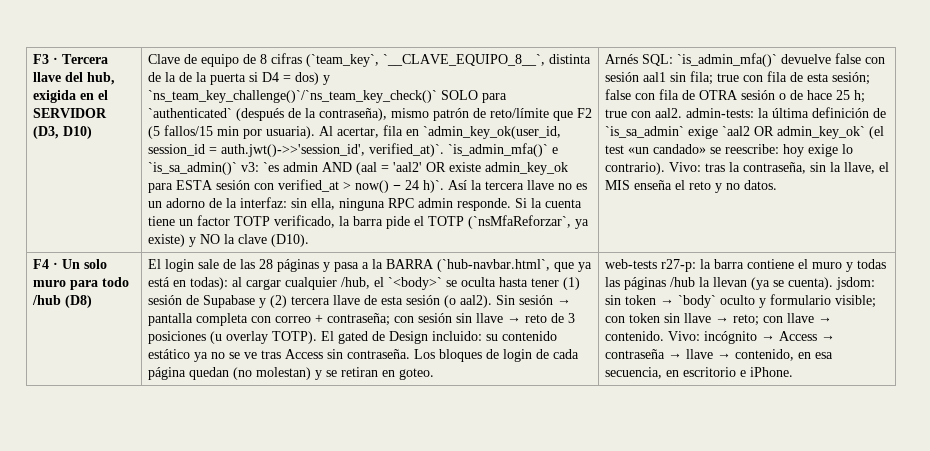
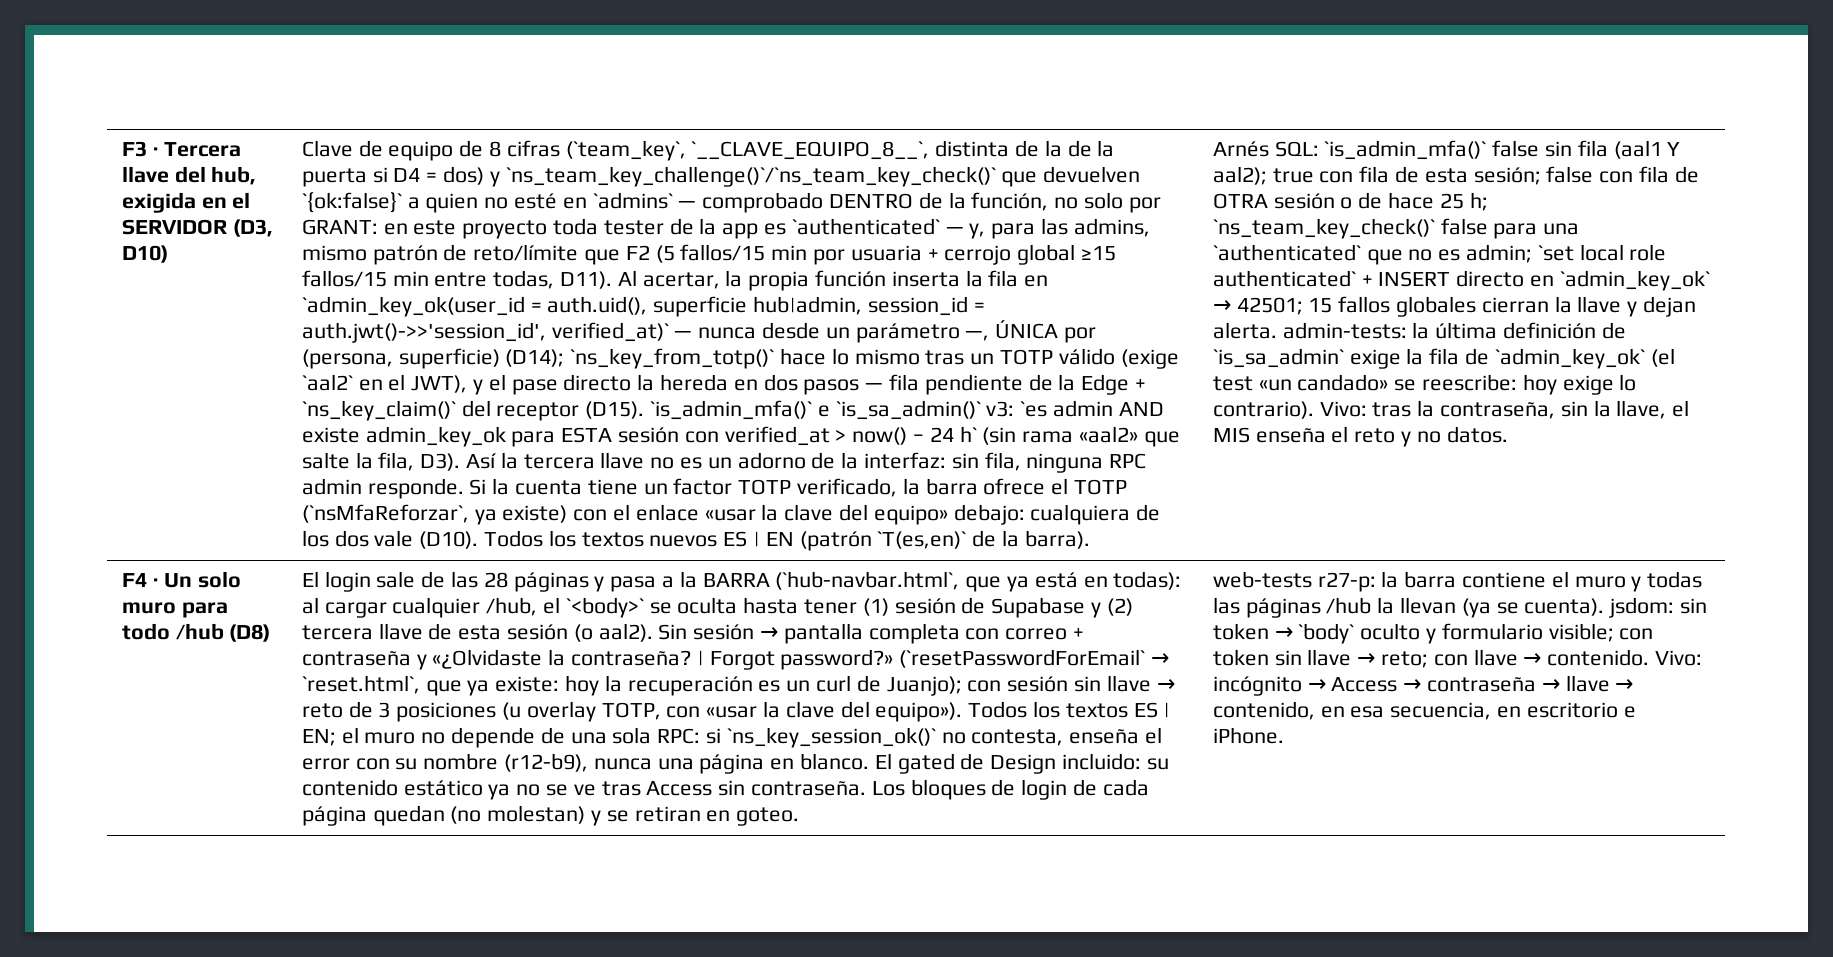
- Clave de equipo de 8 cifras (`team_key`, `__CLAVE_EQUIPO_8__`, distinta de la de la puerta si D4 = dos) y `ns_team_key_challenge()`/`ns_team_key_check()` SOLO para `authenticated` (después de la contraseña), mismo patrón de reto/límite que F2 (5 fallos/15 min por usuaria). Al acertar, fila en `admin_key_ok(user_id, session_id = auth.jwt()->>'session_id', verified_at)`.
+ Clave de equipo de 8 cifras (`team_key`, `__CLAVE_EQUIPO_8__`, distinta de la de la puerta si D4 = dos) y `ns_team_key_challenge()`/`ns_team_key_check()` que devuelven `{ok:false}` a quien no esté en `admins` — comprobado DENTRO de la función, no solo por GRANT: en este proyecto toda tester de la app es `authenticated` — y, para las admins, mismo patrón de reto/límite que F2 (5 fallos/15 min por usuaria + cerrojo global ≥15 fallos/15 min entre todas, D11). Al acertar, la propia función inserta la fila en `admin_key_ok(user_id = auth.uid(), superficie hub|admin, session_id = auth.jwt()->>'session_id', verified_at)` — nunca desde un parámetro —, ÚNICA por (persona, superficie) (D14); `ns_key_from_totp()` hace lo mismo tras un TOTP válido (exige `aal2` en el JWT), y el pase directo la hereda en dos pasos — fila pendiente de la Edge + `ns_key_claim()` del receptor (D15).
- `is_admin_mfa()` e `is_sa_admin()` v3: `es admin AND (aal = 'aal2' OR existe admin_key_ok para ESTA sesión con verified_at > now() − 24 h)`. Así la tercera llave no es un adorno de la interfaz: sin ella, ninguna RPC admin responde.
+ `is_admin_mfa()` e `is_sa_admin()` v3: `es admin AND existe admin_key_ok para ESTA sesión con verified_at > now() − 24 h` (sin rama «aal2» que salte la fila, D3). Así la tercera llave no es un adorno de la interfaz: sin fila, ninguna RPC admin responde.
- Si la cuenta tiene un factor TOTP verificado, la barra pide el TOTP (`nsMfaReforzar`, ya existe) y NO la clave (D10). | Arnés SQL: `is_admin_mfa()` devuelve false con sesión aal1 sin fila; true con fila de esta sesión; false con fila de OTRA sesión o de hace 25 h; true con aal2. admin-tests: la última definición de `is_sa_admin` exige `aal2 OR admin_key_ok` (el test «un candado» se reescribe: hoy exige lo contrario).
+ Si la cuenta tiene un factor TOTP verificado, la barra ofrece el TOTP (`nsMfaReforzar`, ya existe) con el enlace «usar la clave del equipo» debajo: cualquiera de los dos vale (D10). Todos los textos nuevos ES | EN (patrón `T(es,en)` de la barra). | Arnés SQL: `is_admin_mfa()` false sin fila (aal1 Y aal2); true con fila de esta sesión; false con fila de OTRA sesión o de hace 25 h; `ns_team_key_check()` false para una `authenticated` que no es admin; `set local role authenticated` + INSERT directo en `admin_key_ok` → 42501; 15 fallos globales cierran la llave y dejan alerta. admin-tests: la última definición de `is_sa_admin` exige la fila de `admin_key_ok` (el test «un candado» se reescribe: hoy exige lo contrario).
- Sin sesión → pantalla completa con correo + contraseña; con sesión sin llave → reto de 3 posiciones (u overlay TOTP).
+ Sin sesión → pantalla completa con correo + contraseña y «¿Olvidaste la contraseña? | Forgot password?» (`resetPasswordForEmail` → `reset.html`, que ya existe: hoy la recuperación es un curl de Juanjo); con sesión sin llave → reto de 3 posiciones (u overlay TOTP, con «usar la clave del equipo»). Todos los textos ES | EN; el muro no depende de una sola RPC: si `ns_key_session_ok()` no contesta, enseña el error con su nombre (r12-b9), nunca una página en blanco.

